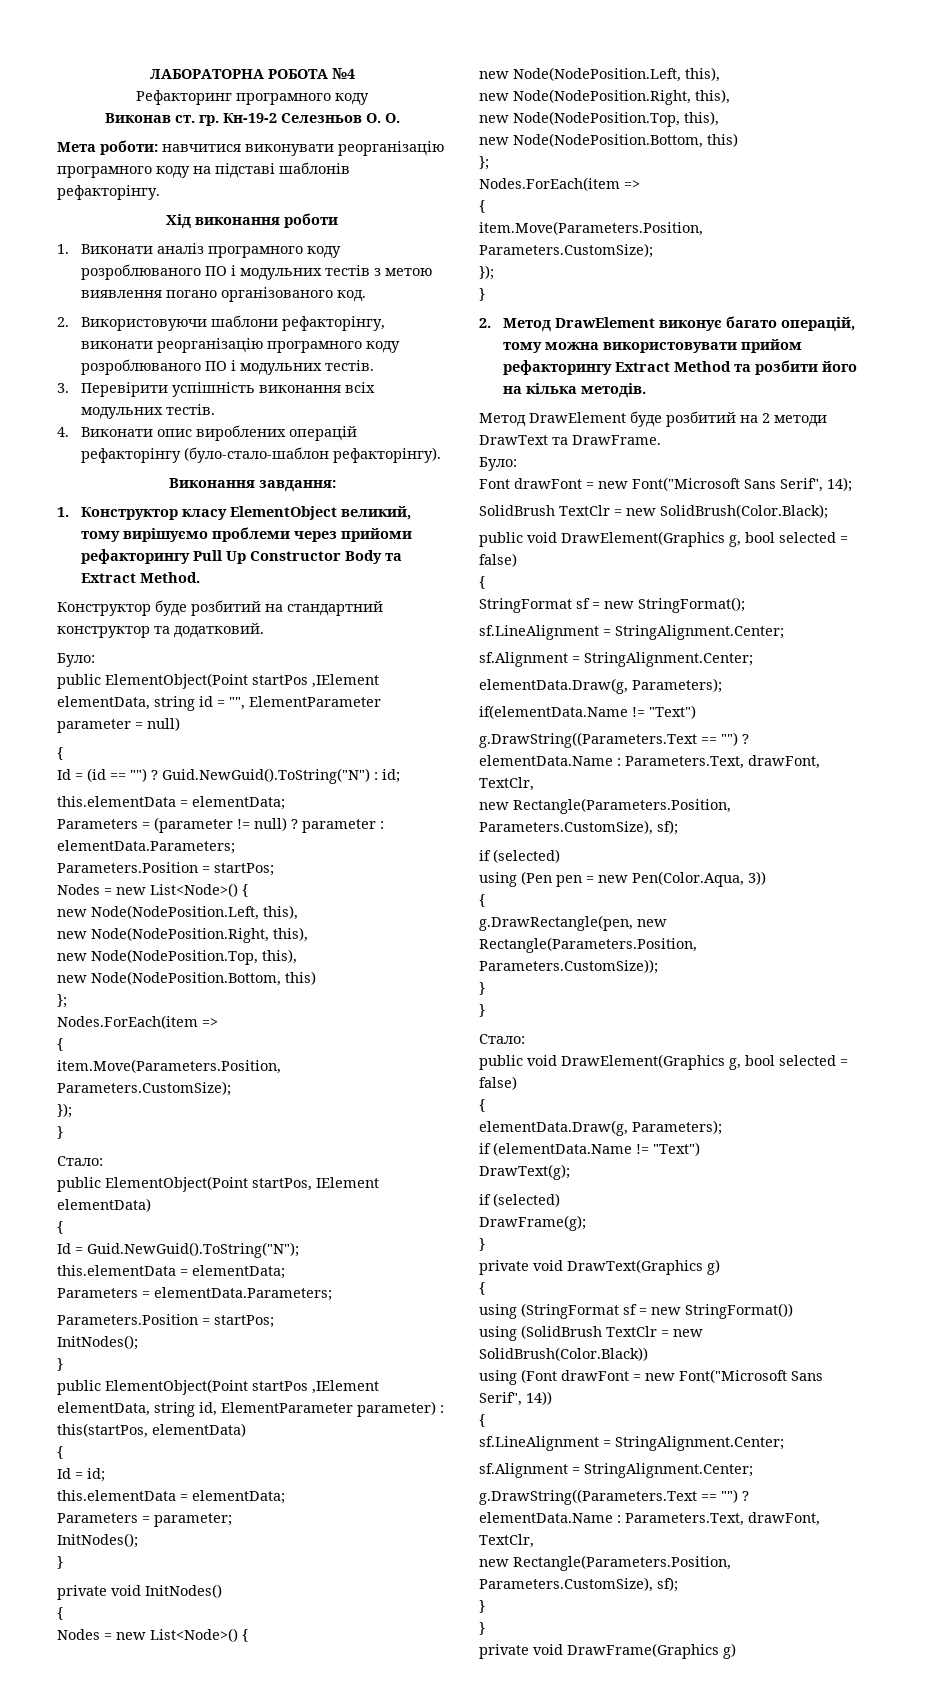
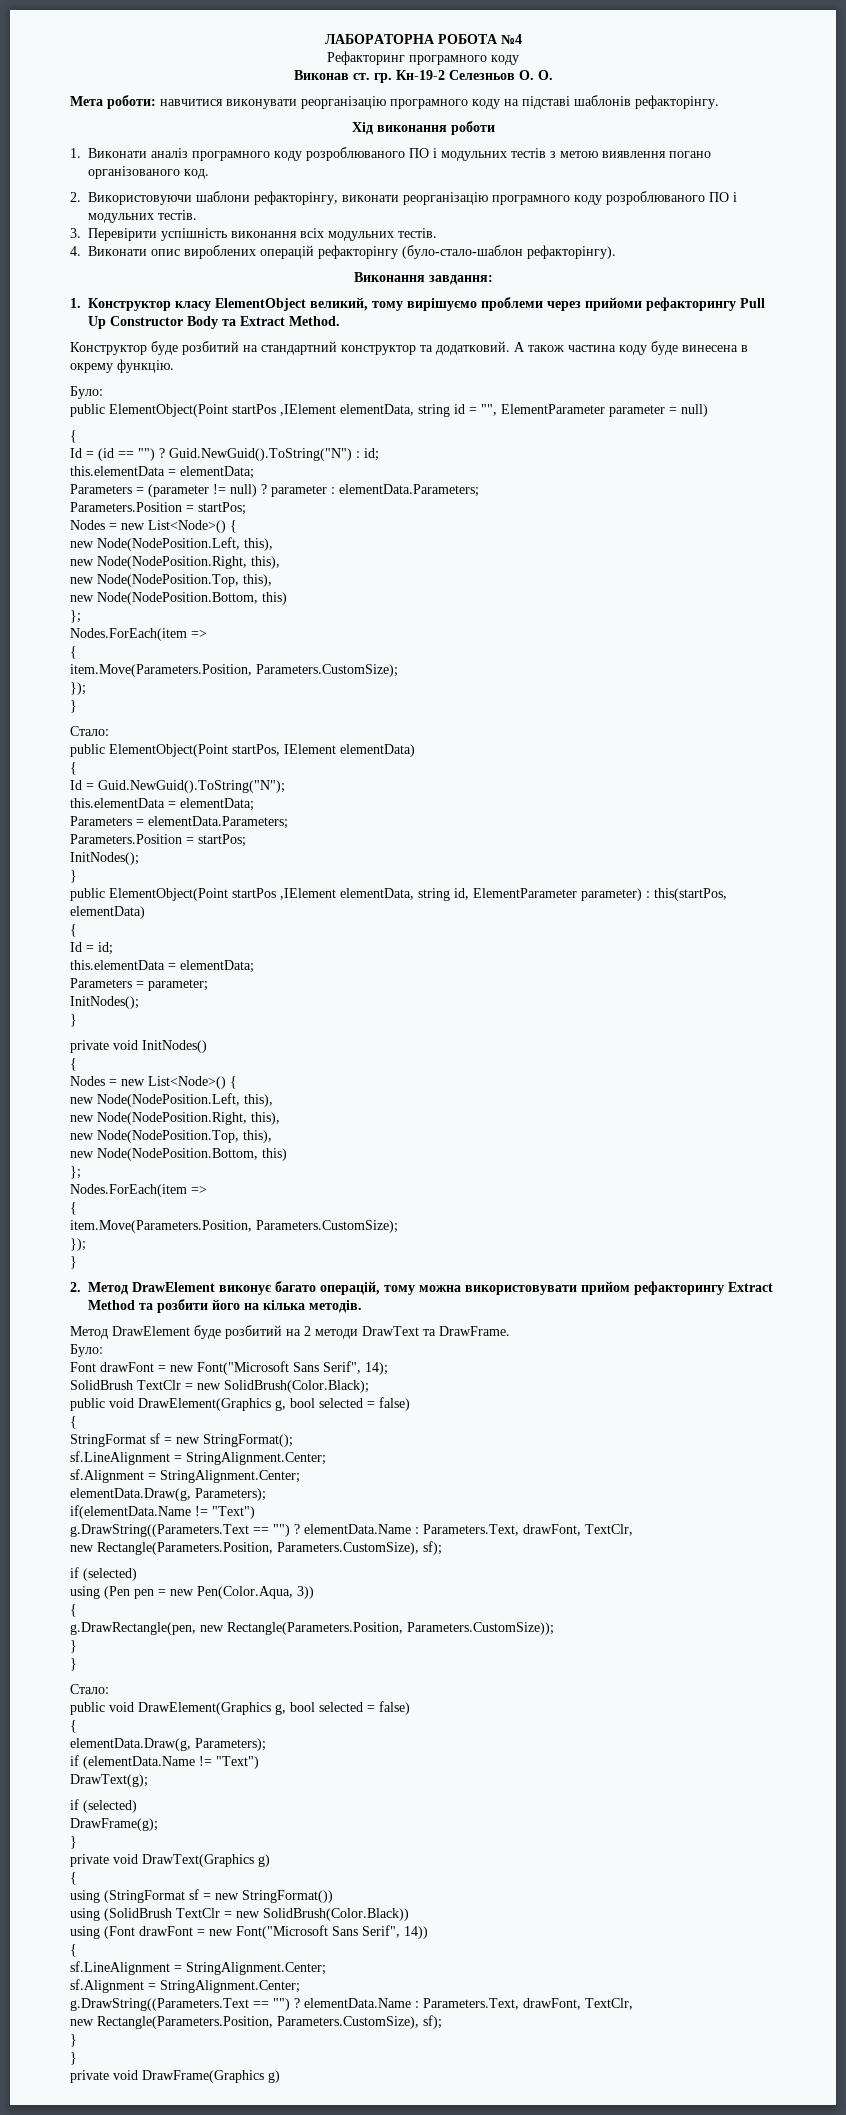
+ А також частина коду буде винесена в окрему функцію.

